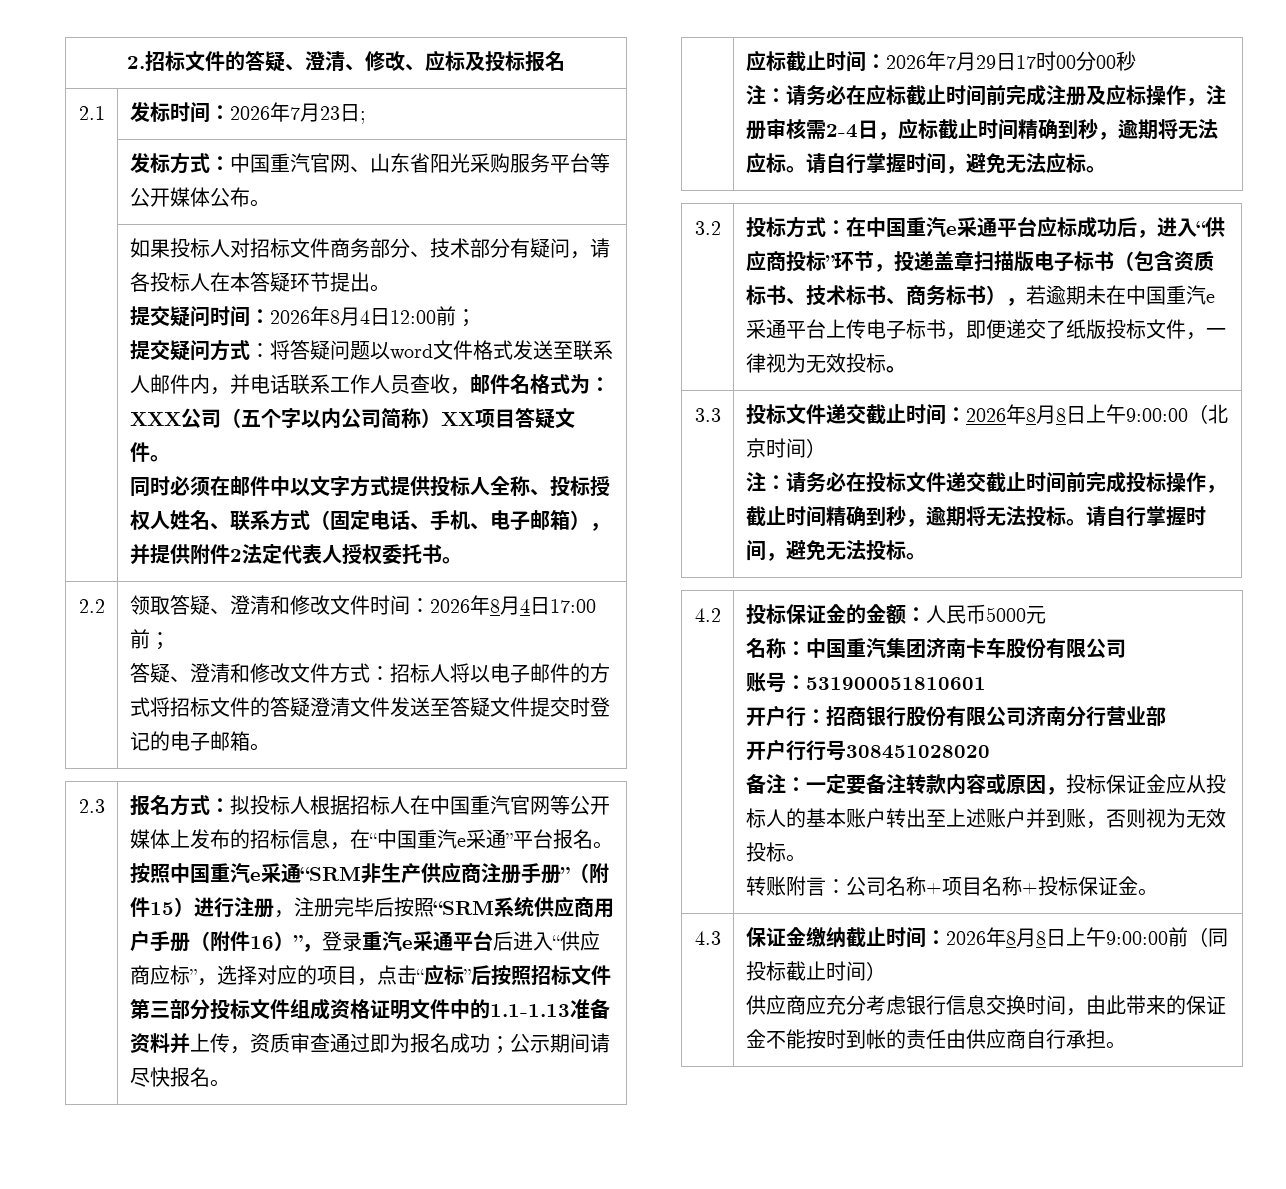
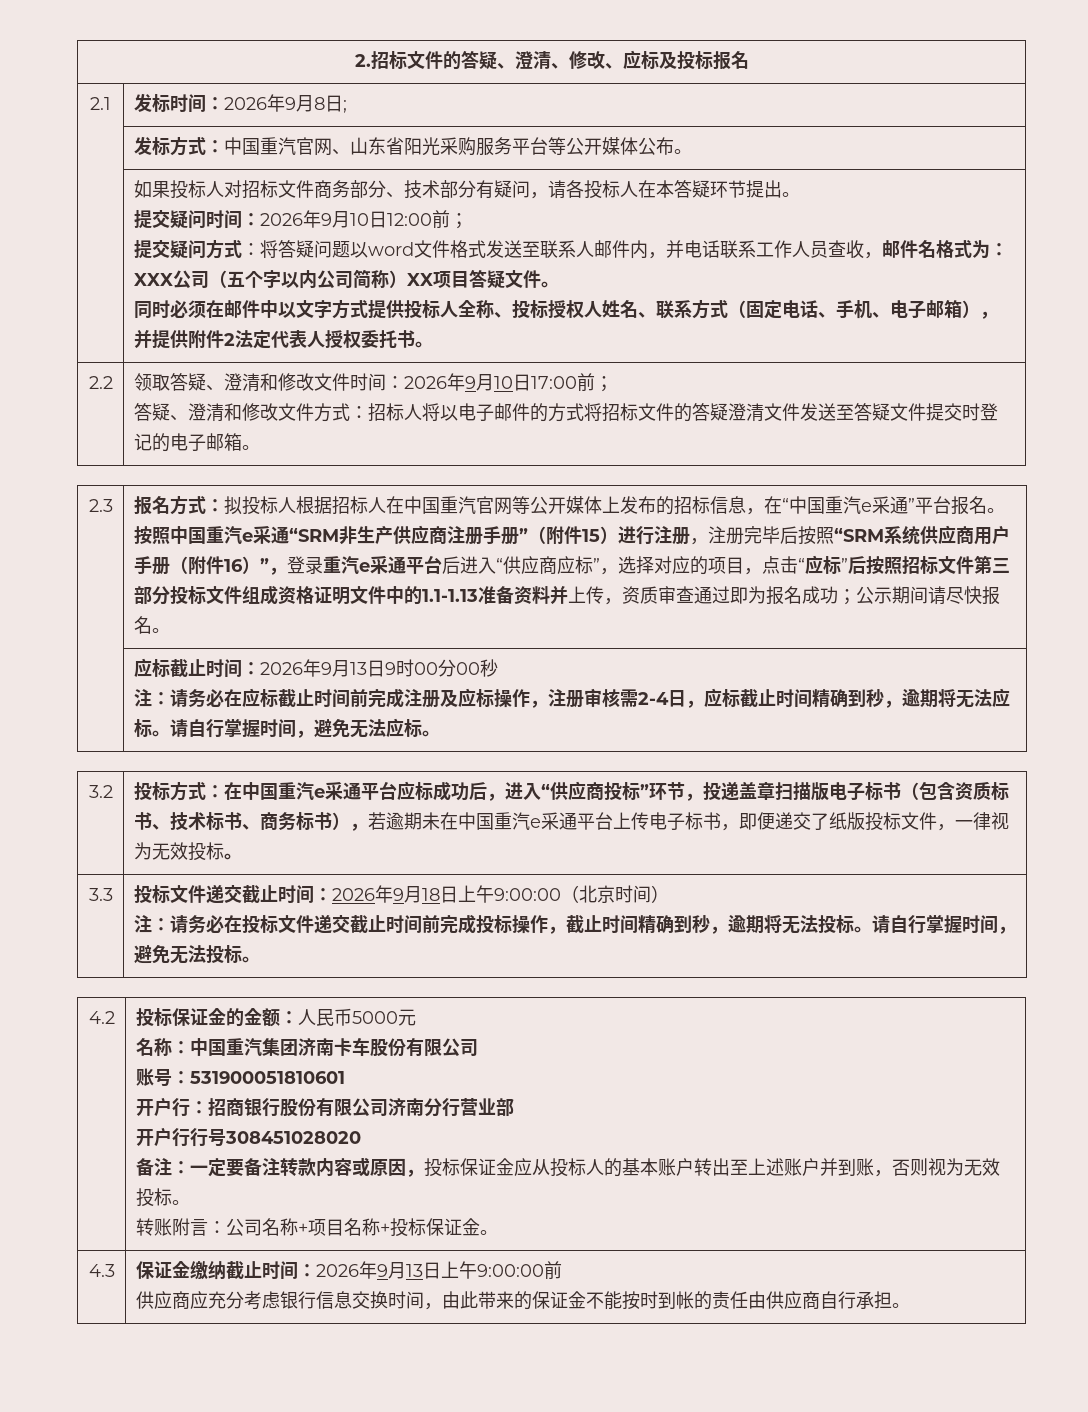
- 2.1 | 发标时间：2026年7月23日;
+ 2.1 | 发标时间：2026年9月8日;
- 提交疑问时间：2026年8月4日12:00前；
+ 提交疑问时间：2026年9月10日12:00前；
- 领取答疑、澄清和修改文件时间：2026年8月4日17:00前；
+ 领取答疑、澄清和修改文件时间：2026年9月10日17:00前；
- 应标截止时间：2026年7月29日17时00分00秒
+ 应标截止时间：2026年9月13日9时00分00秒
- 投标文件递交截止时间：2026年8月8日上午9:00:00（北京时间）
+ 投标文件递交截止时间：2026年9月18日上午9:00:00（北京时间）
- 4.3 | 保证金缴纳截止时间：2026年8月8日上午9:00:00前（同投标截止时间）
+ 4.3 | 保证金缴纳截止时间：2026年9月13日上午9:00:00前

